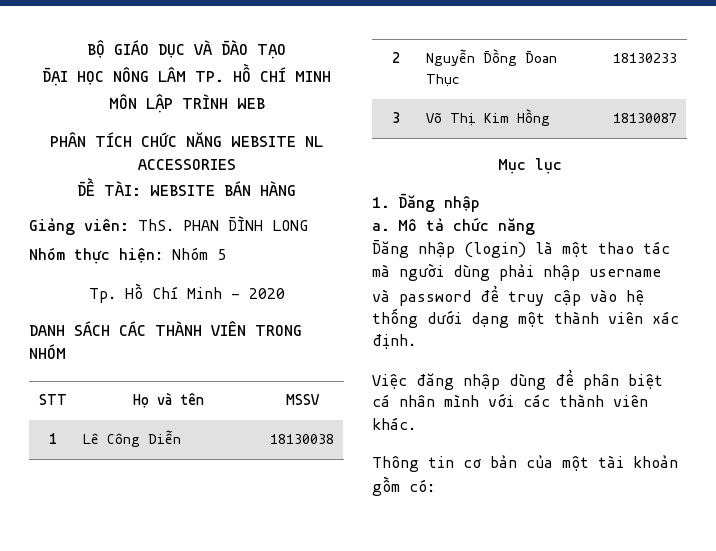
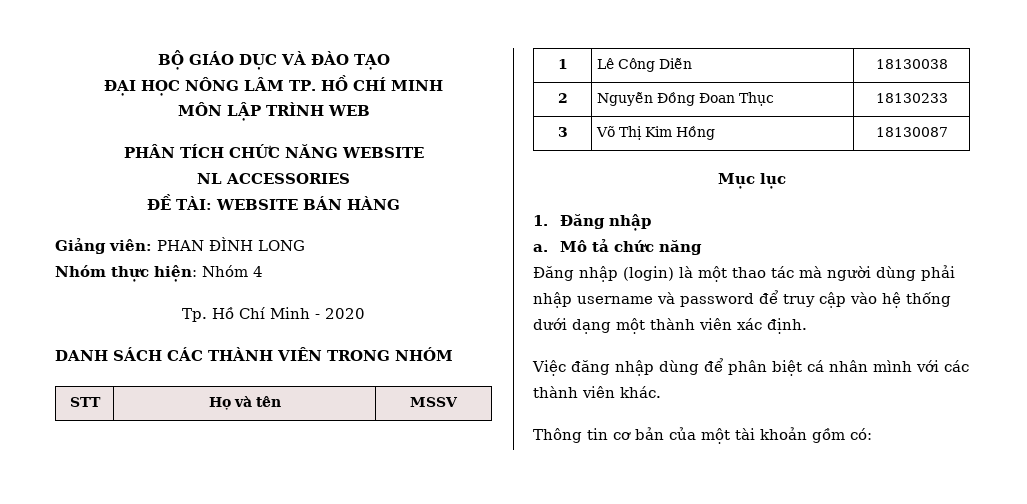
- PHÂN TÍCH CHỨC NĂNG WEBSITE NL ACCESSORIES
+ PHÂN TÍCH CHỨC NĂNG WEBSITE
+ NL ACCESSORIES
- Giảng viên: ThS. PHAN ĐÌNH LONG
+ Giảng viên: PHAN ĐÌNH LONG
- Nhóm thực hiện: Nhóm 5
+ Nhóm thực hiện: Nhóm 4

